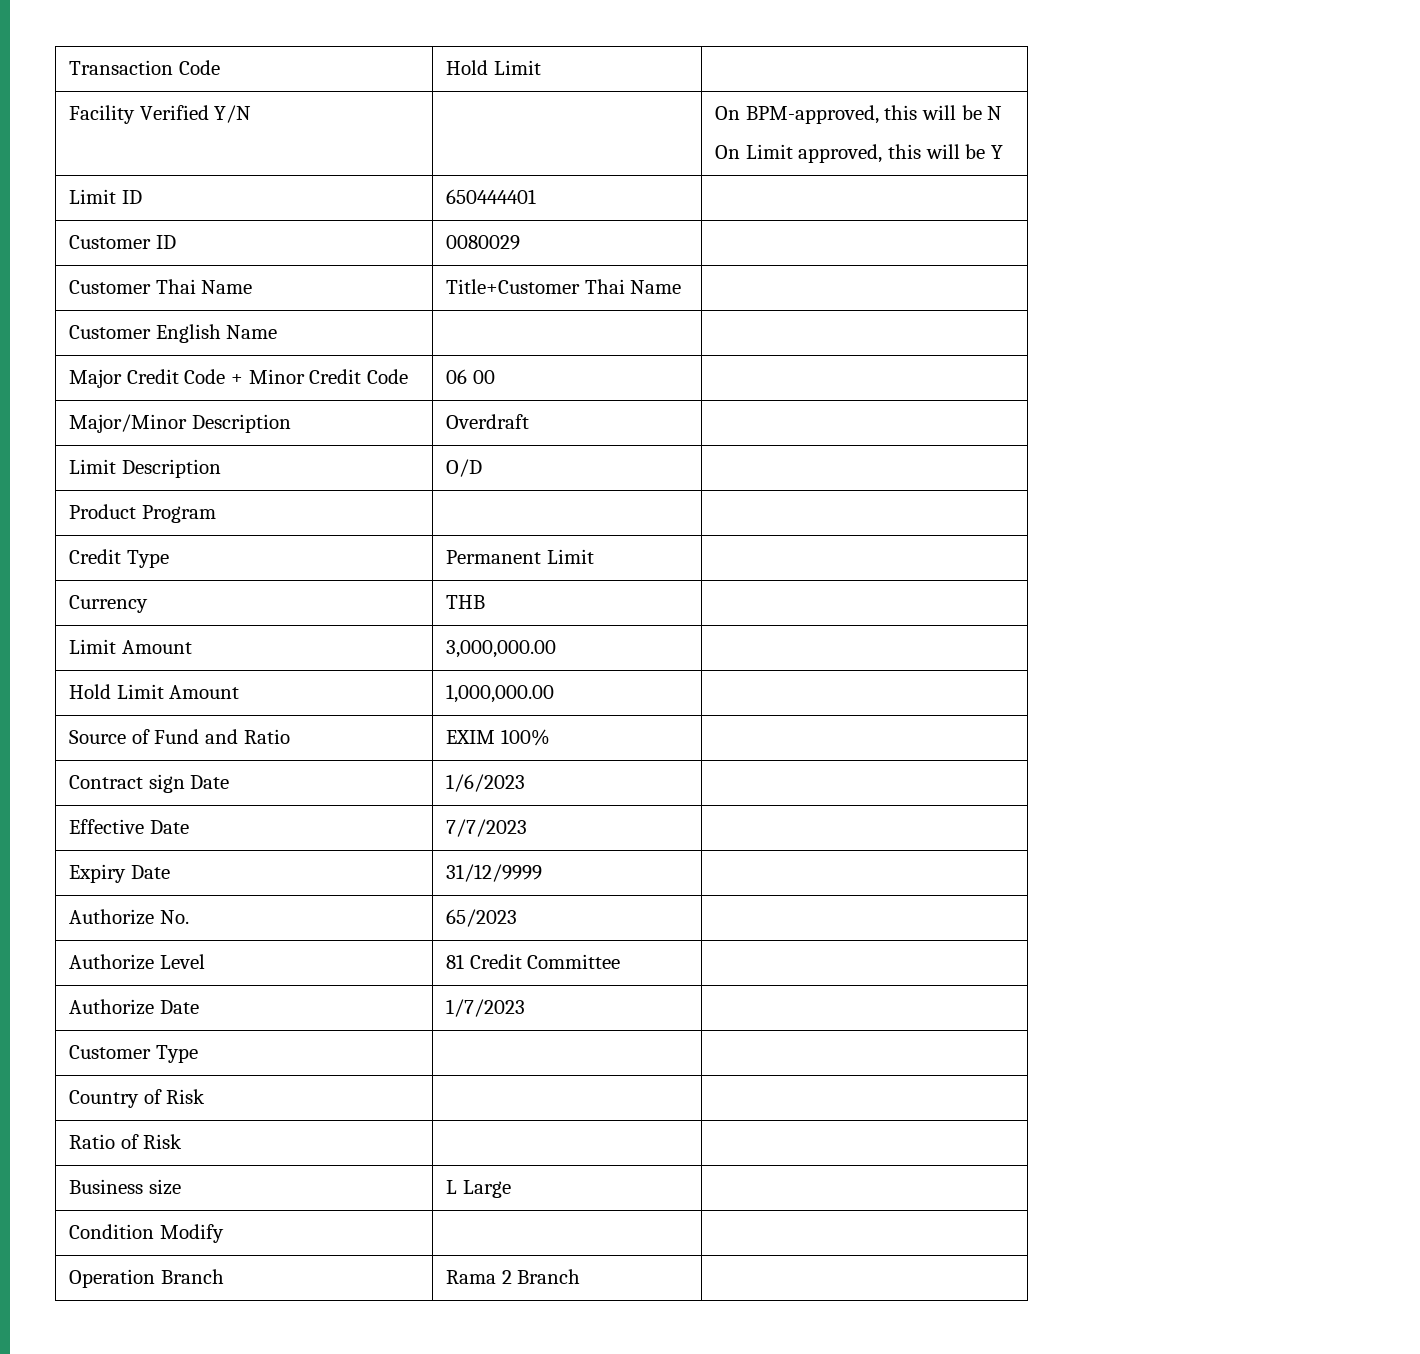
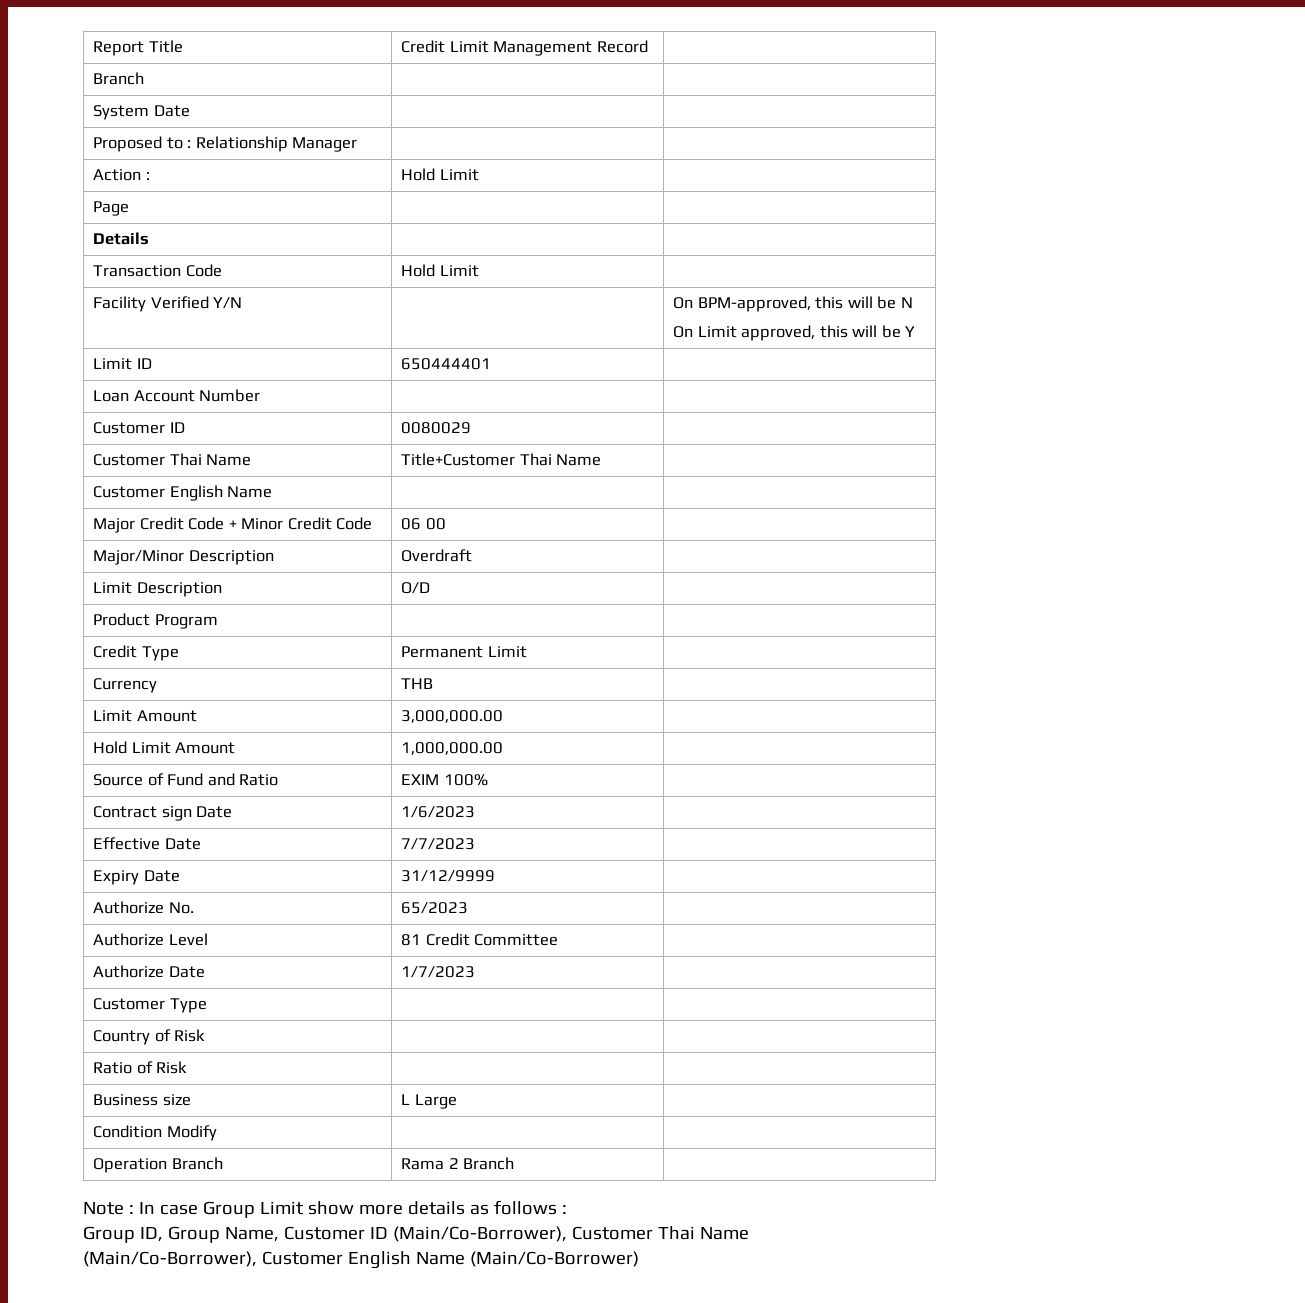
+ Report Title | Credit Limit Management Record |
+ Branch | |
+ System Date | |
+ Proposed to : Relationship Manager | |
+ Action : | Hold Limit |
+ Page | |
+ Details | |
+ Loan Account Number | |
+ Note : In case Group Limit show more details as follows :
+ Group ID, Group Name, Customer ID (Main/Co-Borrower), Customer Thai Name
+ (Main/Co-Borrower), Customer English Name (Main/Co-Borrower)

